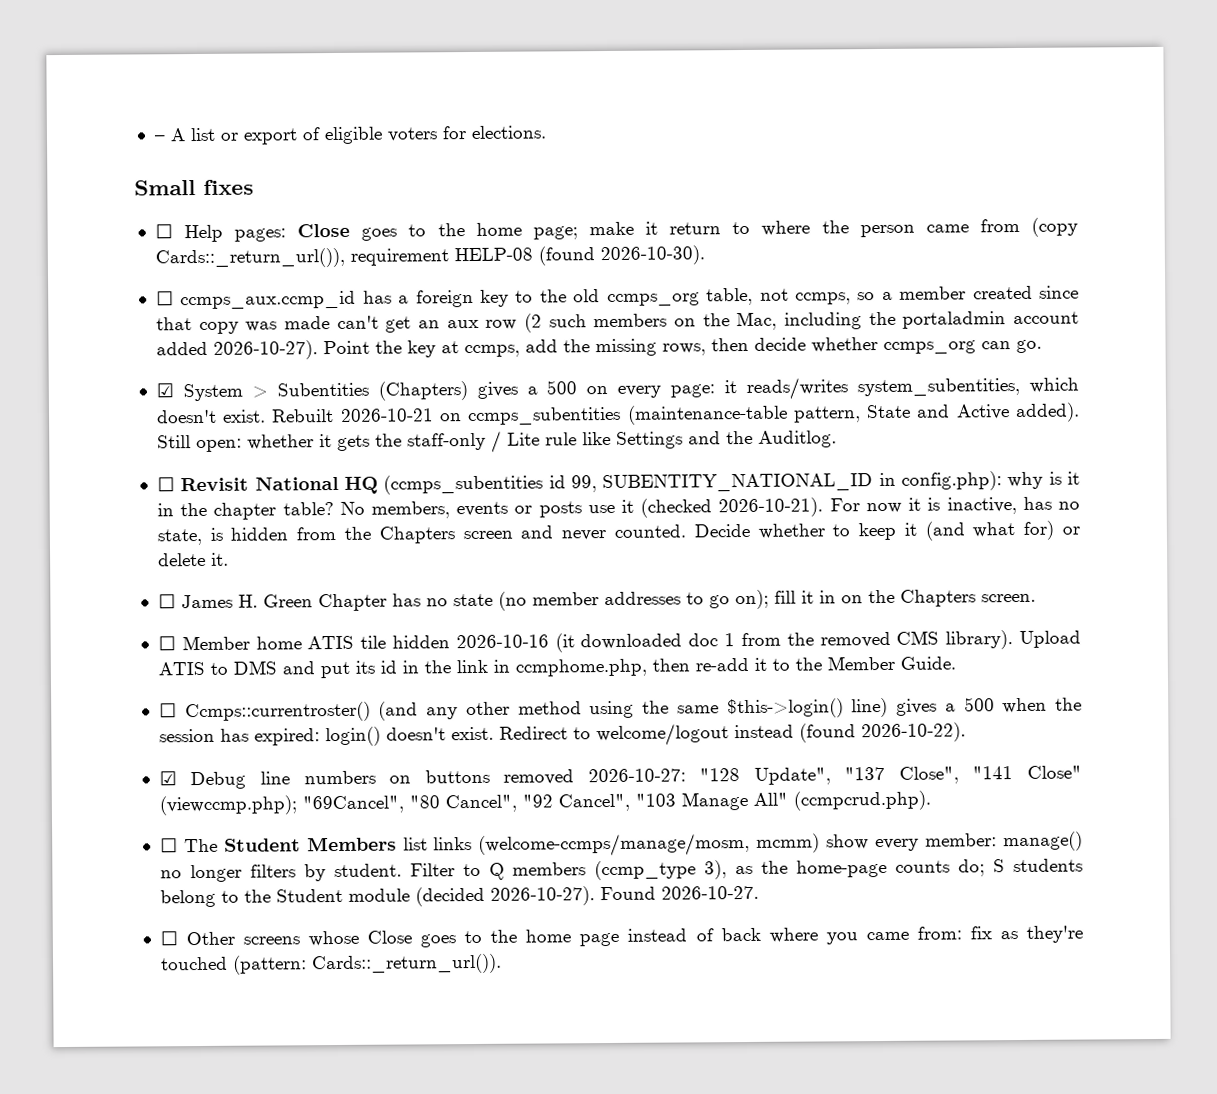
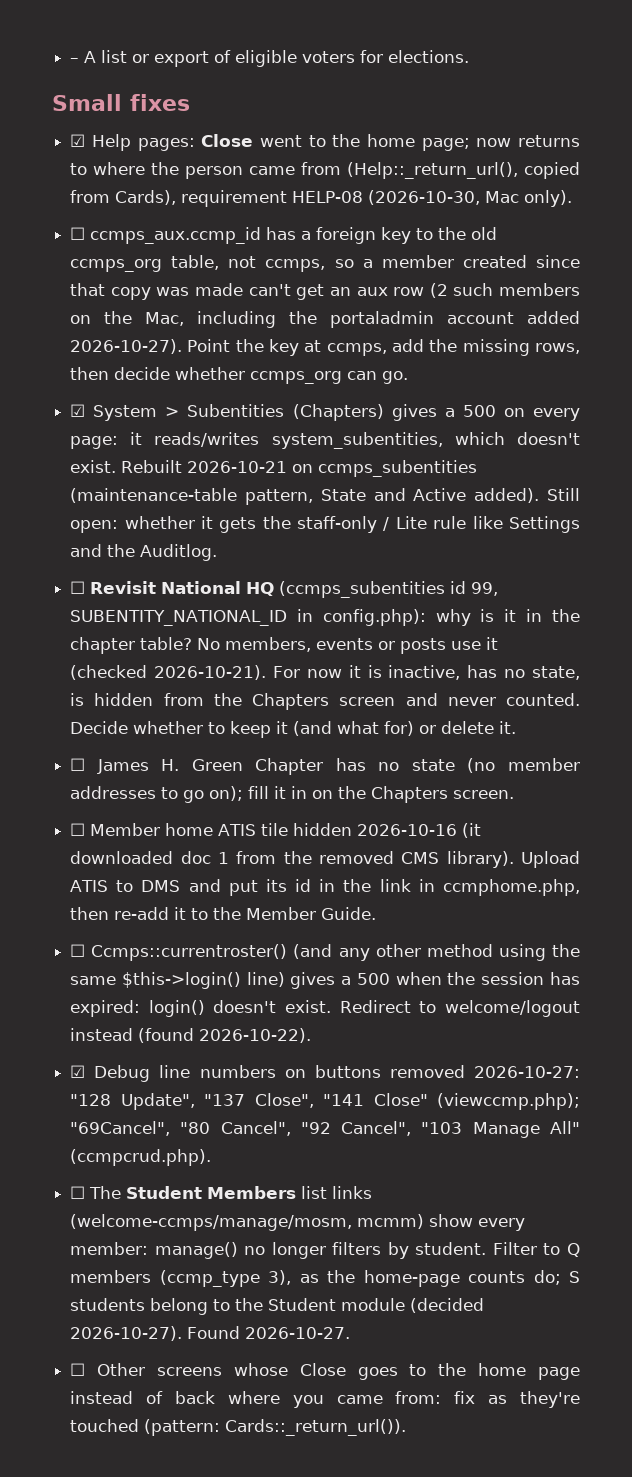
- ☐ Help pages: Close goes to the home page; make it return to where the person came from (copy Cards::_return_url()), requirement HELP-08 (found 2026-10-30).
+ ☑ Help pages: Close went to the home page; now returns to where the person came from (Help::_return_url(), copied from Cards), requirement HELP-08 (2026-10-30, Mac only).

